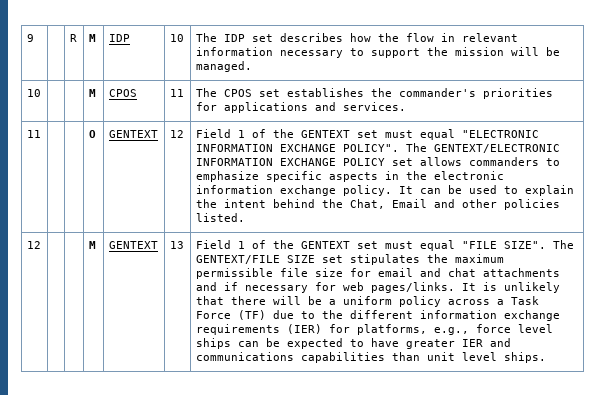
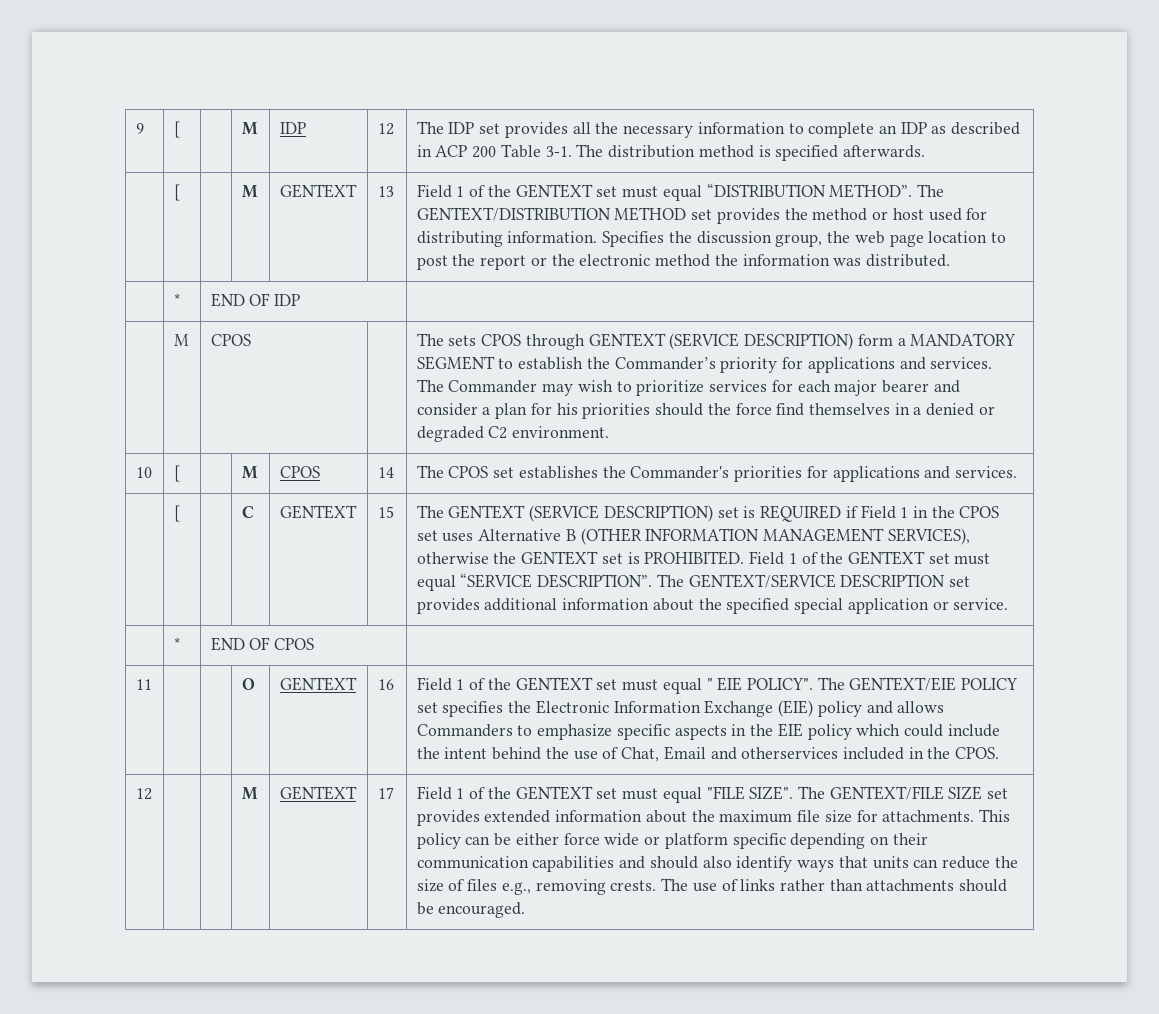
- 9 | | R | M | IDP | 10 | The IDP set describes how the flow in relevant information necessary to support the mission will be managed.
- 10 | | | M | CPOS | 11 | The CPOS set establishes the commander's priorities for applications and services.
- 11 | | | O | GENTEXT | 12 | Field 1 of the GENTEXT set must equal "ELECTRONIC INFORMATION EXCHANGE POLICY". The GENTEXT/ELECTRONIC INFORMATION EXCHANGE POLICY set allows commanders to emphasize specific aspects in the electronic information exchange policy. It can be used to explain the intent behind the Chat, Email and other policies listed.
- 12 | | | M | GENTEXT | 13
+ 9 | [ | | M | IDP | 12 | The IDP set provides all the necessary information to complete an IDP as described in ACP 200 Table 3-1. The distribution method is specified afterwards.
+ | [ | | M | GENTEXT | 13 | Field 1 of the GENTEXT set must equal “DISTRIBUTION METHOD”. The GENTEXT/DISTRIBUTION METHOD set provides the method or host used for distributing information. Specifies the discussion group, the web page location to post the report or the electronic method the information was distributed.
+ | * | END OF IDP |
+ | M | CPOS | | The sets CPOS through GENTEXT (SERVICE DESCRIPTION) form a MANDATORY SEGMENT to establish the Commander’s priority for applications and services. The Commander may wish to prioritize services for each major bearer and consider a plan for his priorities should the force find themselves in a denied or degraded C2 environment.
+ 10 | [ | | M | CPOS | 14 | The CPOS set establishes the Commander's priorities for applications and services.
+ | [ | | C | GENTEXT | 15 | The GENTEXT (SERVICE DESCRIPTION) set is REQUIRED if Field 1 in the CPOS set uses Alternative B (OTHER INFORMATION MANAGEMENT SERVICES), otherwise the GENTEXT set is PROHIBITED. Field 1 of the GENTEXT set must equal “SERVICE DESCRIPTION”. The GENTEXT/SERVICE DESCRIPTION set provides additional information about the specified special application or service.
+ | * | END OF CPOS |
+ 11 | | | O | GENTEXT | 16 | Field 1 of the GENTEXT set must equal " EIE POLICY". The GENTEXT/EIE POLICY set specifies the Electronic Information Exchange (EIE) policy and allows Commanders to emphasize specific aspects in the EIE policy which could include the intent behind the use of Chat, Email and otherservices included in the CPOS.
+ 12 | | | M | GENTEXT | 17
- The GENTEXT/FILE SIZE set stipulates the maximum permissible file size for email and chat attachments and if necessary for web pages/links. It is unlikely that there will be a uniform policy across a Task Force (TF) due to the different information exchange requirements (IER) for platforms, e.g., force level ships can be expected to have greater IER and communications capabilities than unit level ships.
+ The GENTEXT/FILE SIZE set provides extended information about the maximum file size for attachments. This policy can be either force wide or platform specific depending on their communication capabilities and should also identify ways that units can reduce the size of files e.g., removing crests. The use of links rather than attachments should be encouraged.

